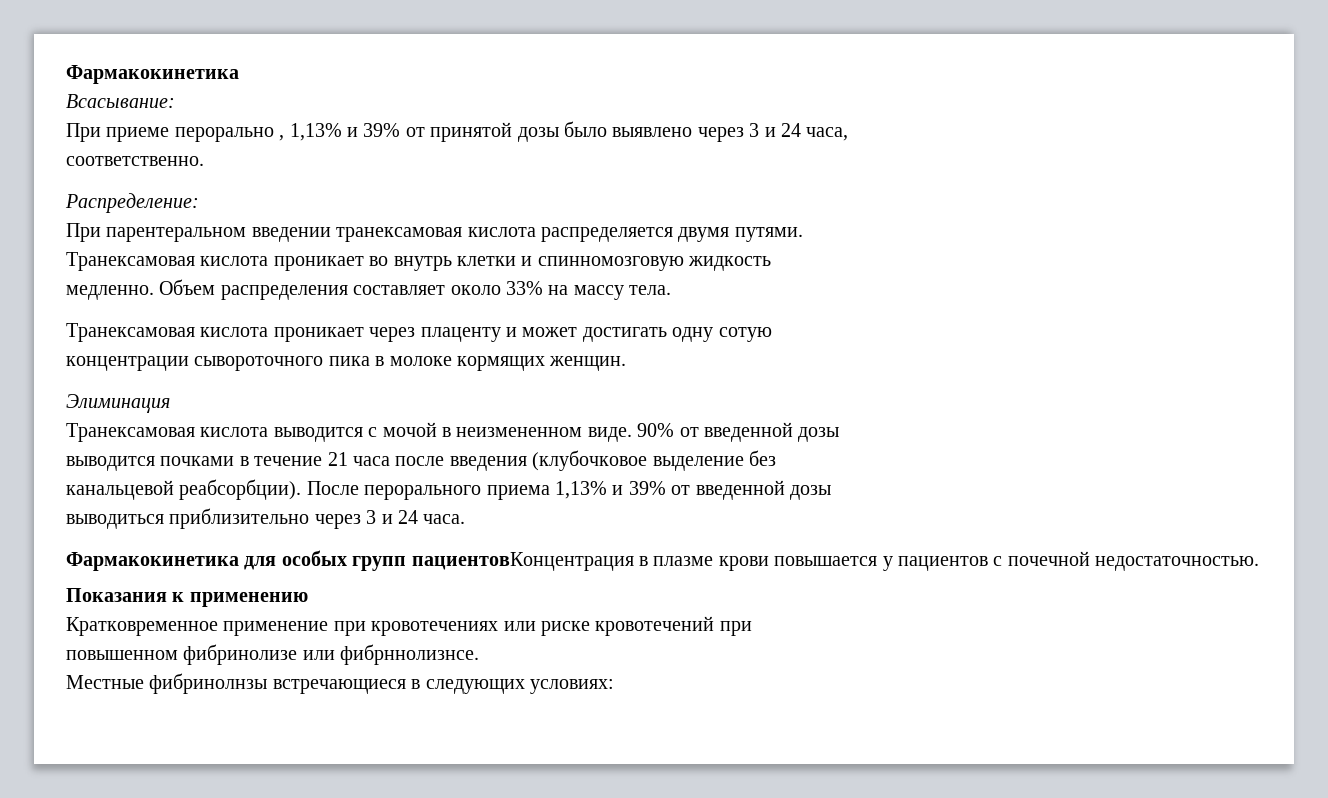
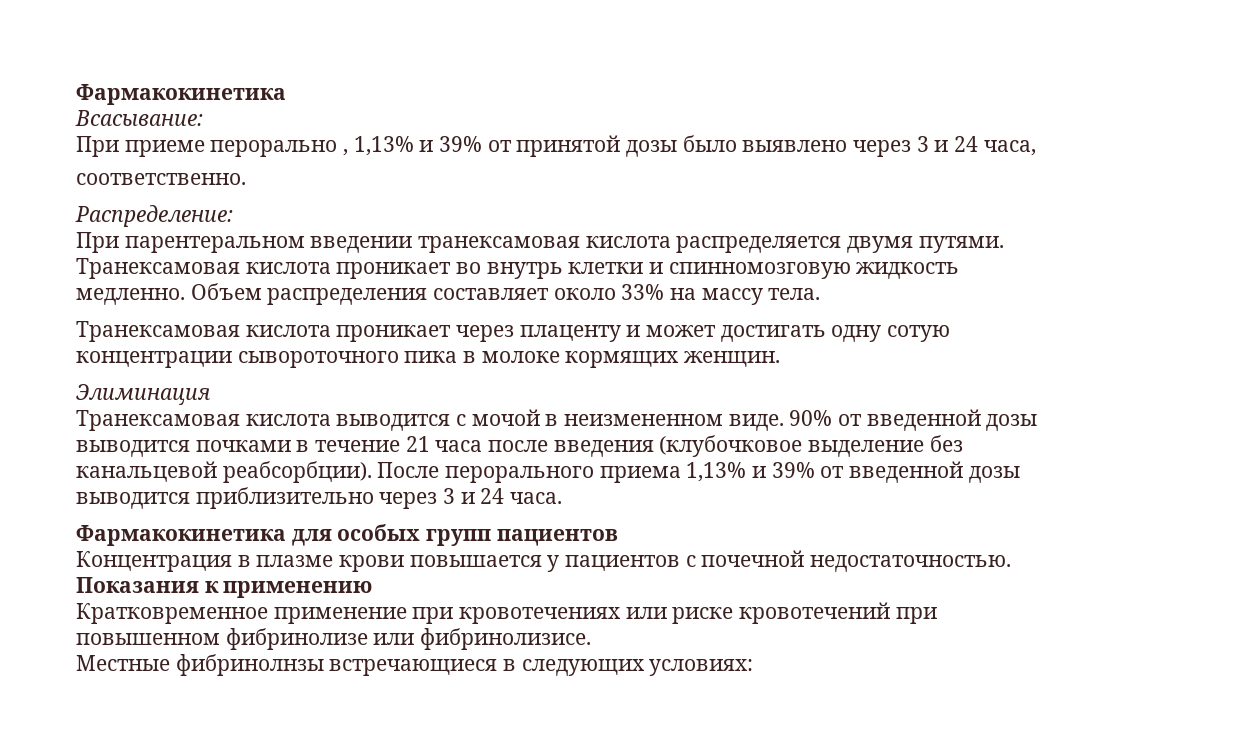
- выводиться приблизительно через 3 и 24 часа.
+ выводится приблизительно через 3 и 24 часа.
- Фармакокинетика для особых групп пациентовКонцентрация в плазме крови повышается у пациентов с почечной недостаточностью.
+ Фармакокинетика для особых групп пациентов
+ Концентрация в плазме крови повышается у пациентов с почечной недостаточностью.
- повышенном фибринолизе или фибрннолизнсе.
+ повышенном фибринолизе или фибринолизисе.

